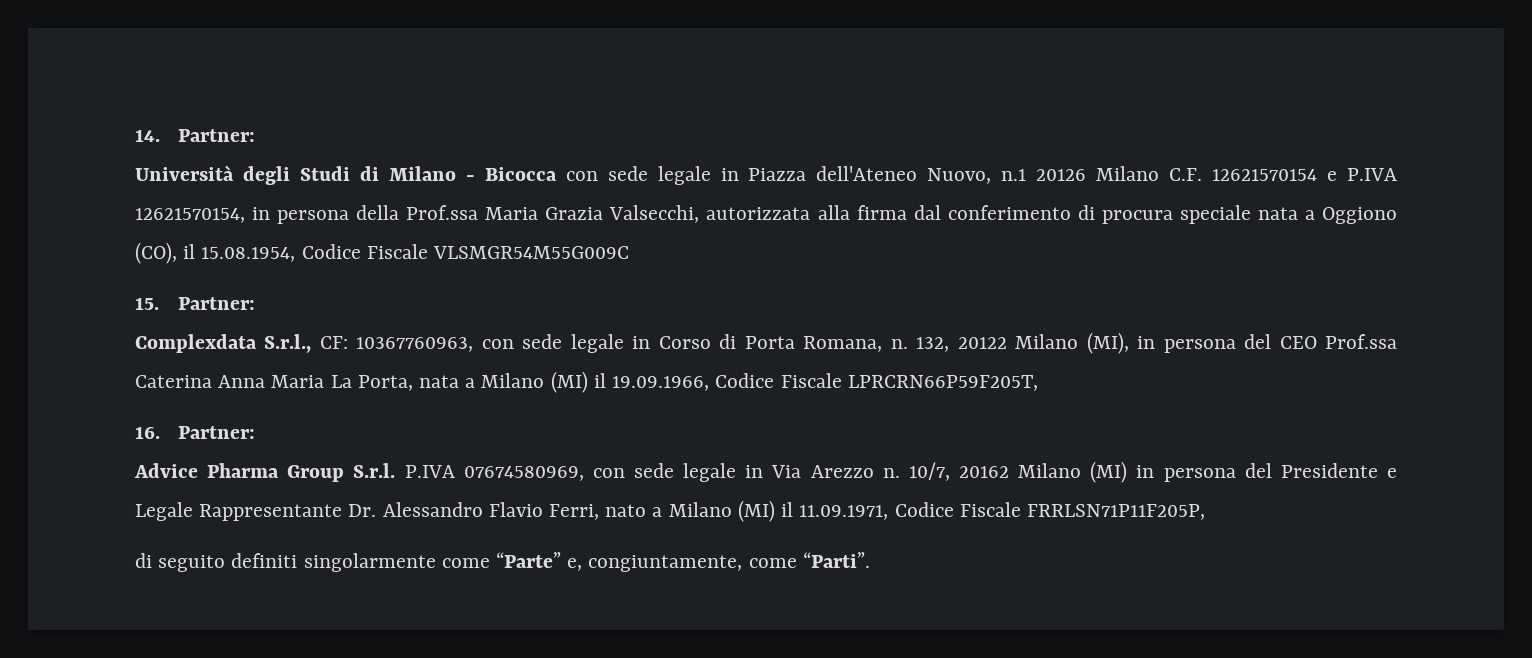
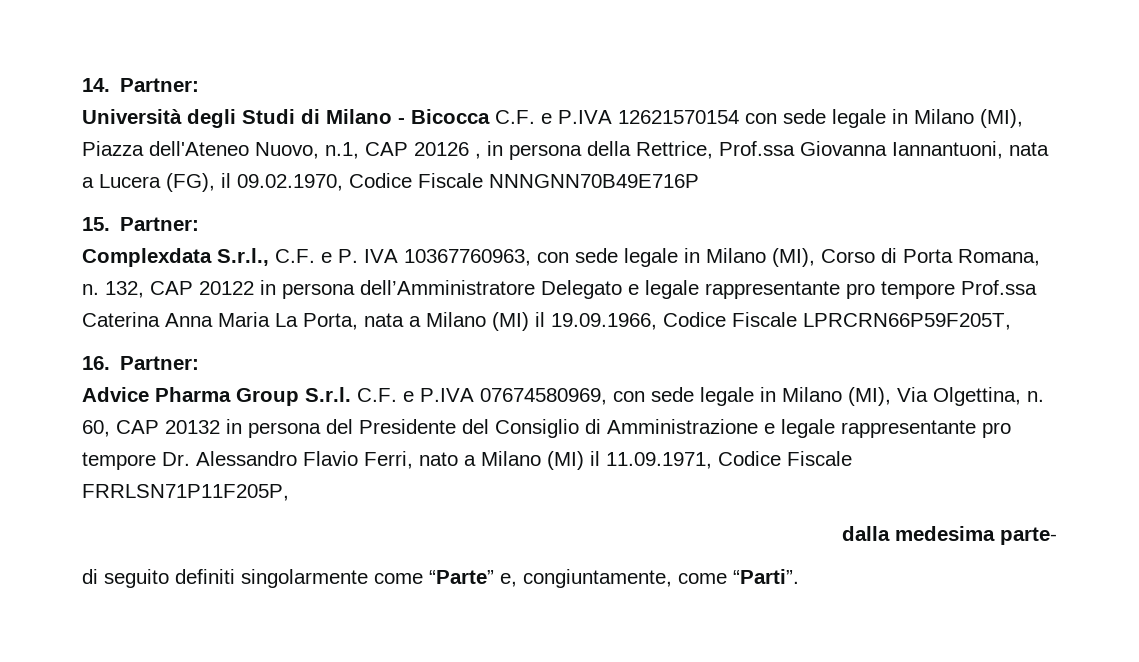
- Università degli Studi di Milano - Bicocca con sede legale in Piazza dell'Ateneo Nuovo, n.1 20126 Milano C.F. 12621570154 e P.IVA 12621570154, in persona della Prof.ssa Maria Grazia Valsecchi, autorizzata alla firma dal conferimento di procura speciale nata a Oggiono (CO), il 15.08.1954, Codice Fiscale VLSMGR54M55G009C
+ Università degli Studi di Milano - Bicocca C.F. e P.IVA 12621570154 con sede legale in Milano (MI), Piazza dell'Ateneo Nuovo, n.1, CAP 20126 , in persona della Rettrice, Prof.ssa Giovanna Iannantuoni, nata a Lucera (FG), il 09.02.1970, Codice Fiscale NNNGNN70B49E716P
- Complexdata S.r.l., CF: 10367760963, con sede legale in Corso di Porta Romana, n.
+ Complexdata S.r.l., C.F. e P. IVA 10367760963, con sede legale in Milano (MI), Corso di Porta Romana, n.
- 132, 20122 Milano (MI), in persona del CEO Prof.ssa Caterina Anna Maria La Porta, nata a Milano (MI) il 19.09.1966, Codice Fiscale LPRCRN66P59F205T,
+ 132, CAP 20122 in persona dell’Amministratore Delegato e legale rappresentante pro tempore Prof.ssa Caterina Anna Maria La Porta, nata a Milano (MI) il 19.09.1966, Codice Fiscale LPRCRN66P59F205T,
- Advice Pharma Group S.r.l. P.IVA 07674580969, con sede legale in Via Arezzo n. 10/7, 20162 Milano (MI) in persona del Presidente e Legale Rappresentante Dr. Alessandro Flavio Ferri, nato a Milano (MI) il 11.09.1971, Codice Fiscale FRRLSN71P11F205P,
+ Advice Pharma Group S.r.l. C.F. e P.IVA 07674580969, con sede legale in Milano (MI), Via Olgettina, n. 60, CAP 20132 in persona del Presidente del Consiglio di Amministrazione e legale rappresentante pro tempore Dr. Alessandro Flavio Ferri, nato a Milano (MI) il 11.09.1971, Codice Fiscale FRRLSN71P11F205P,
+ dalla medesima parte-

